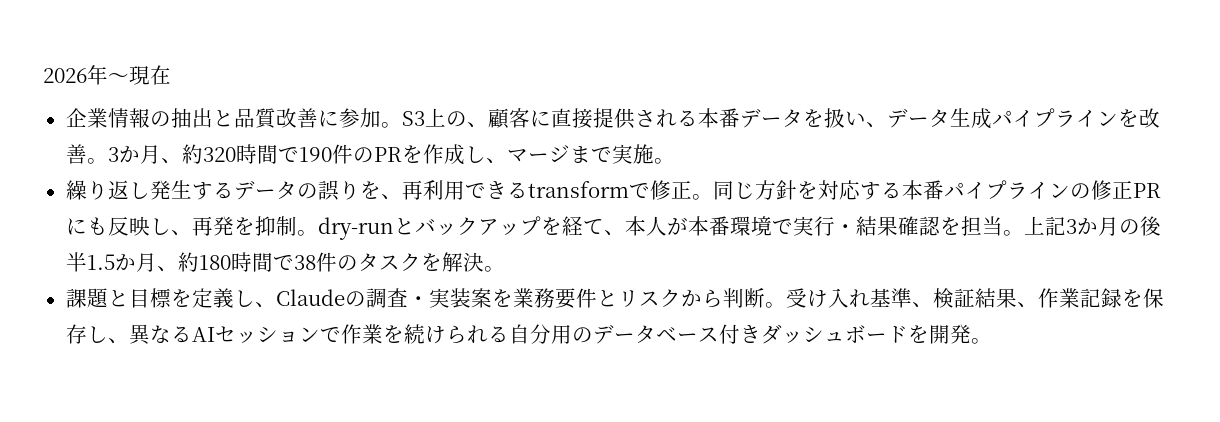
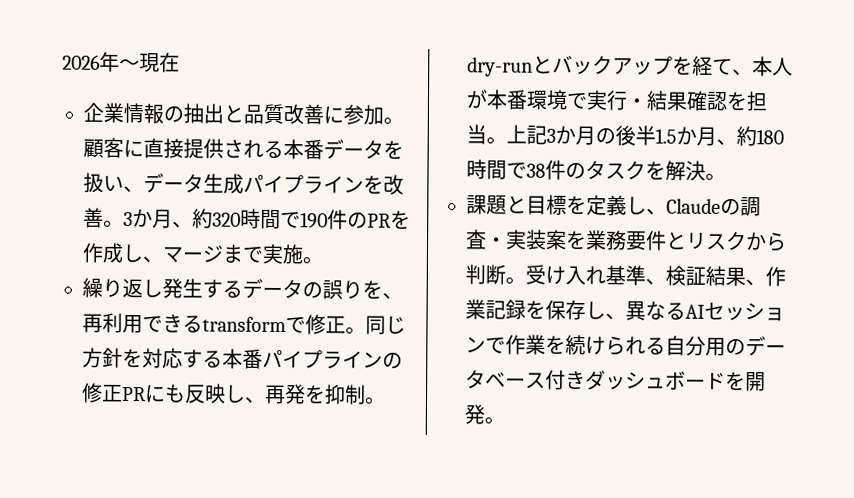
- S3上の、顧客に直接提供される本番データを扱い、データ生成パイプラインを改善。
+ 顧客に直接提供される本番データを扱い、データ生成パイプラインを改善。

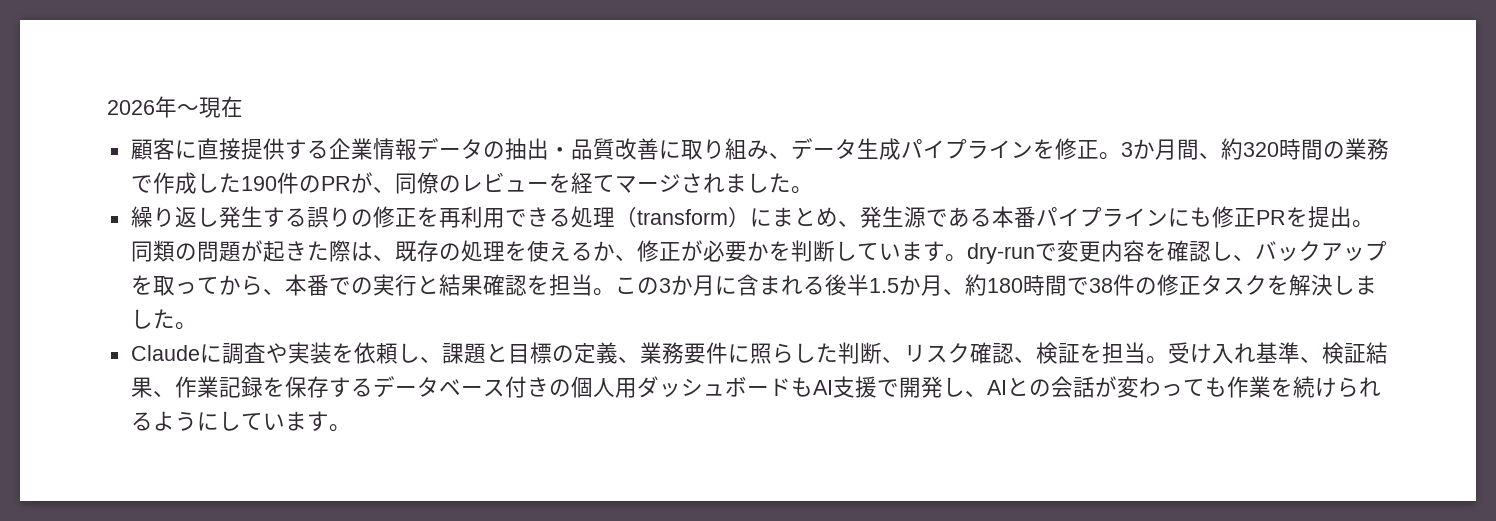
- 企業情報の抽出と品質改善に参加。顧客に直接提供される本番データを扱い、データ生成パイプラインを改善。
+ 顧客に直接提供する企業情報データの抽出・品質改善に取り組み、データ生成パイプラインを修正。
- 3か月、約320時間で190件のPRを作成し、マージまで実施。
+ 3か月間、約320時間の業務で作成した190件のPRが、同僚のレビューを経てマージされました。
- 繰り返し発生するデータの誤りを、再利用できるtransformで修正。同じ方針を対応する本番パイプラインの修正PRにも反映し、再発を抑制。dry-runとバックアップを経て、本人が本番環境で実行・結果確認を担当。
+ 繰り返し発生する誤りの修正を再利用できる処理（transform）にまとめ、発生源である本番パイプラインにも修正PRを提出。同類の問題が起きた際は、既存の処理を使えるか、修正が必要かを判断しています。dry-runで変更内容を確認し、バックアップを取ってから、本番での実行と結果確認を担当。
- 上記3か月の後半1.5か月、約180時間で38件のタスクを解決。
- 課題と目標を定義し、Claudeの調査・実装案を業務要件とリスクから判断。
+ この3か月に含まれる後半1.5か月、約180時間で38件の修正タスクを解決しました。
+ Claudeに調査や実装を依頼し、課題と目標の定義、業務要件に照らした判断、リスク確認、検証を担当。
- 受け入れ基準、検証結果、作業記録を保存し、異なるAIセッションで作業を続けられる自分用のデータベース付きダッシュボードを開発。
+ 受け入れ基準、検証結果、作業記録を保存するデータベース付きの個人用ダッシュボードもAI支援で開発し、AIとの会話が変わっても作業を続けられるようにしています。

